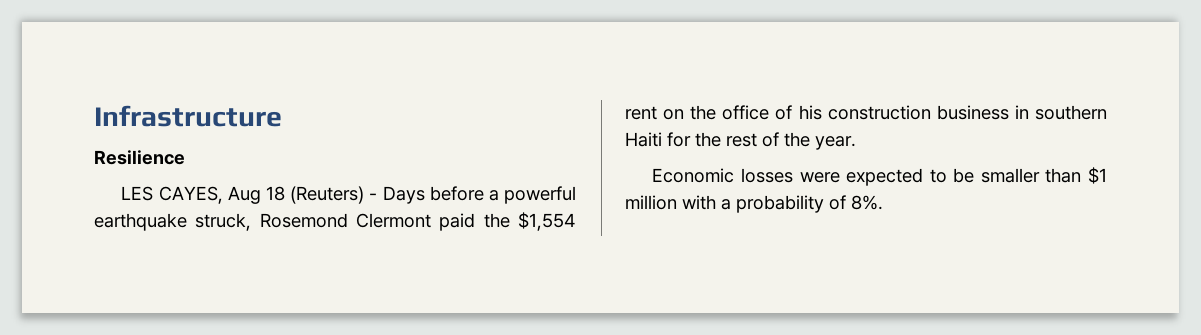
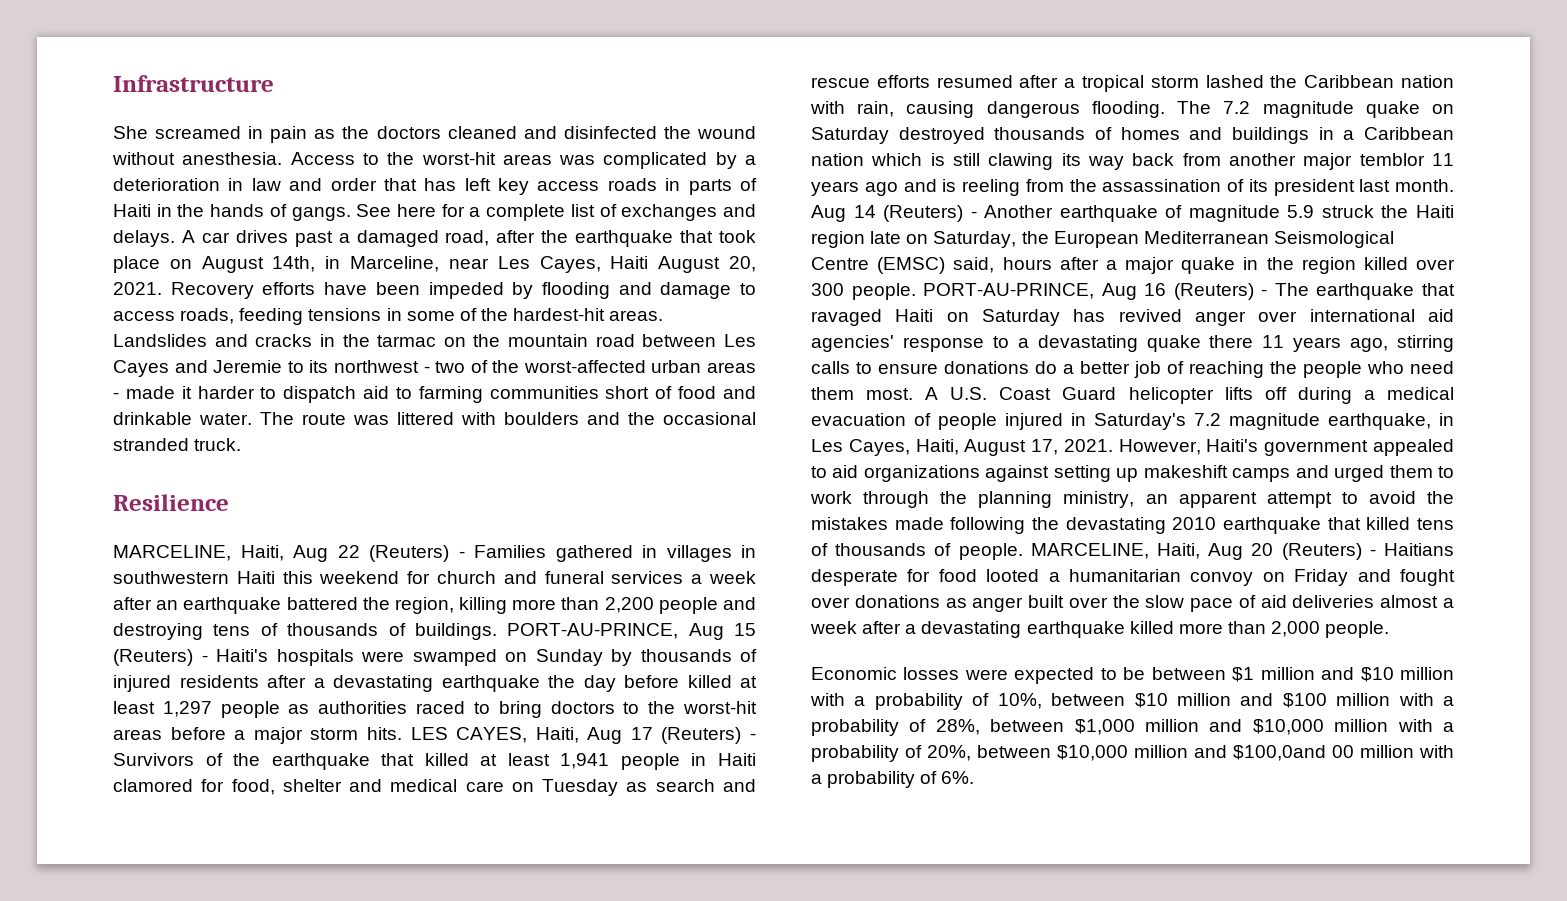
+ She screamed in pain as the doctors cleaned and disinfected the wound without anesthesia. Access to the worst-hit areas was complicated by a deterioration in law and order that has left key access roads in parts of Haiti in the hands of gangs. See here for a complete list of exchanges and delays. A car drives past a damaged road, after the earthquake that took place on August 14th, in Marceline, near Les Cayes, Haiti August 20, 2021. Recovery efforts have been impeded by flooding and damage to access roads, feeding tensions in some of the hardest-hit areas. Landslides and cracks in the tarmac on the mountain road between Les Cayes and Jeremie to its northwest - two of the worst-affected urban areas - made it harder to dispatch aid to farming communities short of food and drinkable water. The route was littered with boulders and the occasional stranded truck.
  Resilience
- LES CAYES, Aug 18 (Reuters) - Days before a powerful earthquake struck, Rosemond Clermont paid the $1,554 rent on the office of his construction business in southern Haiti for the rest of the year.
+ MARCELINE, Haiti, Aug 22 (Reuters) - Families gathered in villages in southwestern Haiti this weekend for church and funeral services a week after an earthquake battered the region, killing more than 2,200 people and destroying tens of thousands of buildings. PORT-AU-PRINCE, Aug 15 (Reuters) - Haiti's hospitals were swamped on Sunday by thousands of injured residents after a devastating earthquake the day before killed at least 1,297 people as authorities raced to bring doctors to the worst-hit areas before a major storm hits. LES CAYES, Haiti, Aug 17 (Reuters) - Survivors of the earthquake that killed at least 1,941 people in Haiti clamored for food, shelter and medical care on Tuesday as search and rescue efforts resumed after a tropical storm lashed the Caribbean nation with rain, causing dangerous flooding. The 7.2 magnitude quake on Saturday destroyed thousands of homes and buildings in a Caribbean nation which is still clawing its way back from another major temblor 11 years ago and is reeling from the assassination of its president last month. Aug 14 (Reuters) - Another earthquake of magnitude 5.9 struck the Haiti region late on Saturday, the European Mediterranean Seismological Centre (EMSC) said, hours after a major quake in the region killed over 300 people. PORT-AU-PRINCE, Aug 16 (Reuters) - The earthquake that ravaged Haiti on Saturday has revived anger over international aid agencies' response to a devastating quake there 11 years ago, stirring calls to ensure donations do a better job of reaching the people who need them most. A U.S. Coast Guard helicopter lifts off during a medical evacuation of people injured in Saturday's 7.2 magnitude earthquake, in Les Cayes, Haiti, August 17, 2021. However, Haiti's government appealed to aid organizations against setting up makeshift camps and urged them to work through the planning ministry, an apparent attempt to avoid the mistakes made following the devastating 2010 earthquake that killed tens of thousands of people. MARCELINE, Haiti, Aug 20 (Reuters) - Haitians desperate for food looted a humanitarian convoy on Friday and fought over donations as anger built over the slow pace of aid deliveries almost a week after a devastating earthquake killed more than 2,000 people.
- Economic losses were expected to be smaller than $1 million with a probability of 8%.
+ Economic losses were expected to be between $1 million and $10 million with a probability of 10%, between $10 million and $100 million with a probability of 28%, between $1,000 million and $10,000 million with a probability of 20%, between $10,000 million and $100,0and 00 million with a probability of 6%.

